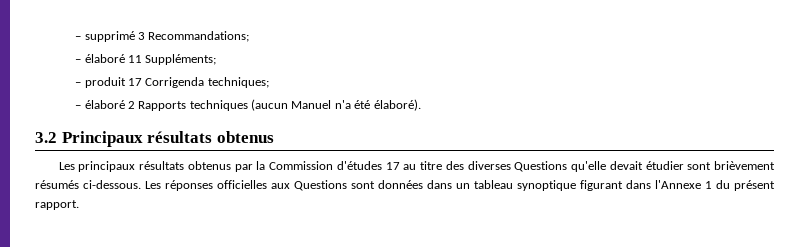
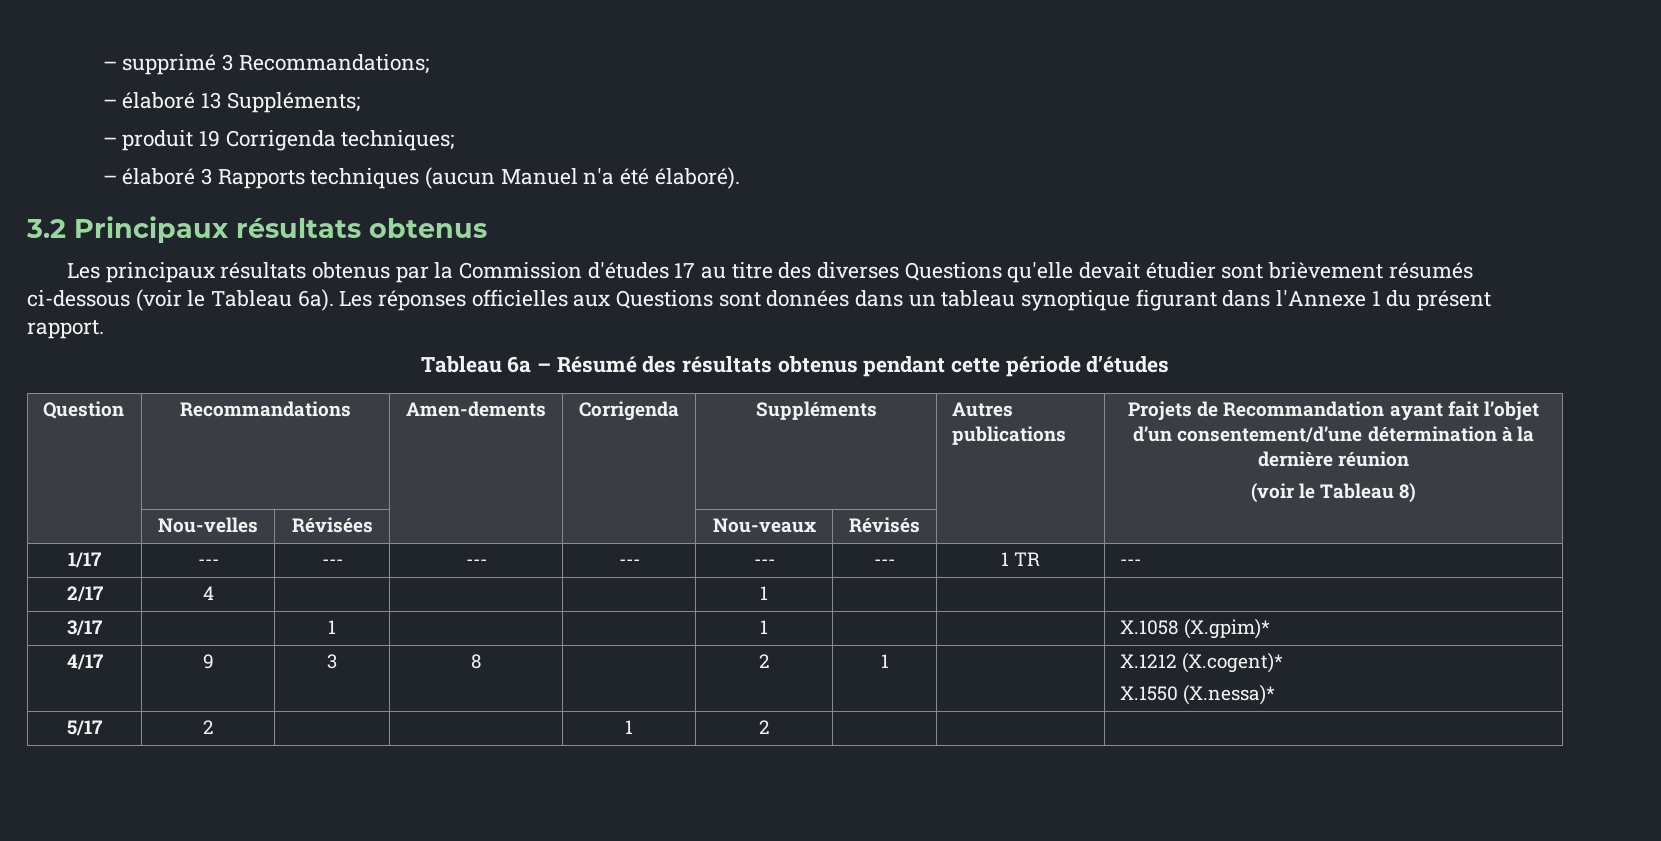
- – élaboré 11 Suppléments;
+ – élaboré 13 Suppléments;
- – produit 17 Corrigenda techniques;
+ – produit 19 Corrigenda techniques;
- – élaboré 2 Rapports techniques (aucun Manuel n'a été élaboré).
+ – élaboré 3 Rapports techniques (aucun Manuel n'a été élaboré).
- Les principaux résultats obtenus par la Commission d'études 17 au titre des diverses Questions qu'elle devait étudier sont brièvement résumés ci-dessous.
+ Les principaux résultats obtenus par la Commission d'études 17 au titre des diverses Questions qu'elle devait étudier sont brièvement résumés ci-dessous (voir le Tableau 6a).
+ Tableau 6a – Résumé des résultats obtenus pendant cette période d’études
+ Question | Recommandations | Amen-dements | Corrigenda | Suppléments | Autres publications | Projets de Recommandation ayant fait l’objet d’un consentement/d’une détermination à la dernière réunion
+ (voir le Tableau 8)
+ | Nou-velles | Révisées | | | Nou-veaux | Révisés | |
+ 1/17 | --- | --- | --- | --- | --- | --- | 1 TR | ---
+ 2/17 | 4 | | | | 1 | | |
+ 3/17 | | 1 | | | 1 | | | X.1058 (X.gpim)*
+ 4/17 | 9 | 3 | 8 | | 2 | 1 | | X.1212 (X.cogent)*
+ X.1550 (X.nessa)*
+ 5/17 | 2 | | | 1 | 2 | | |

